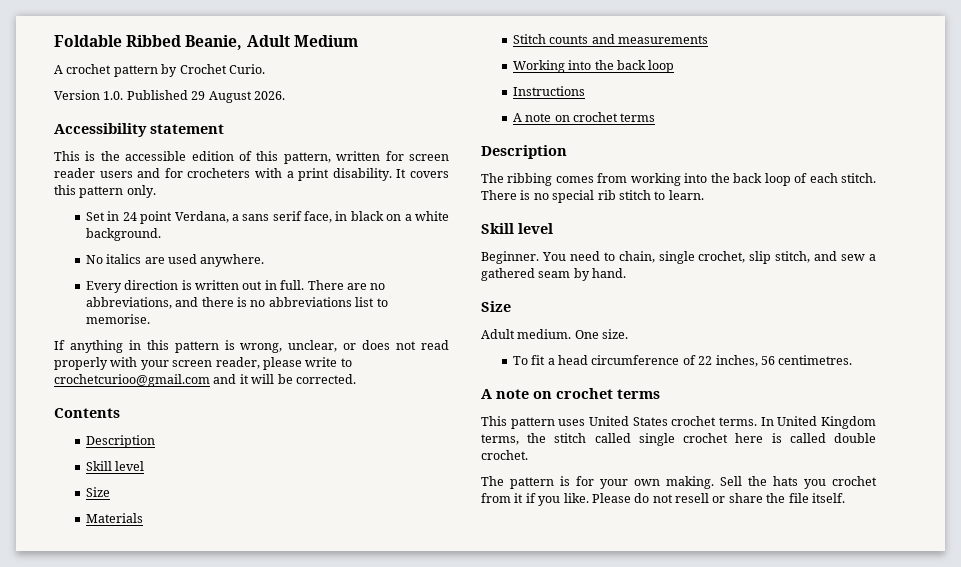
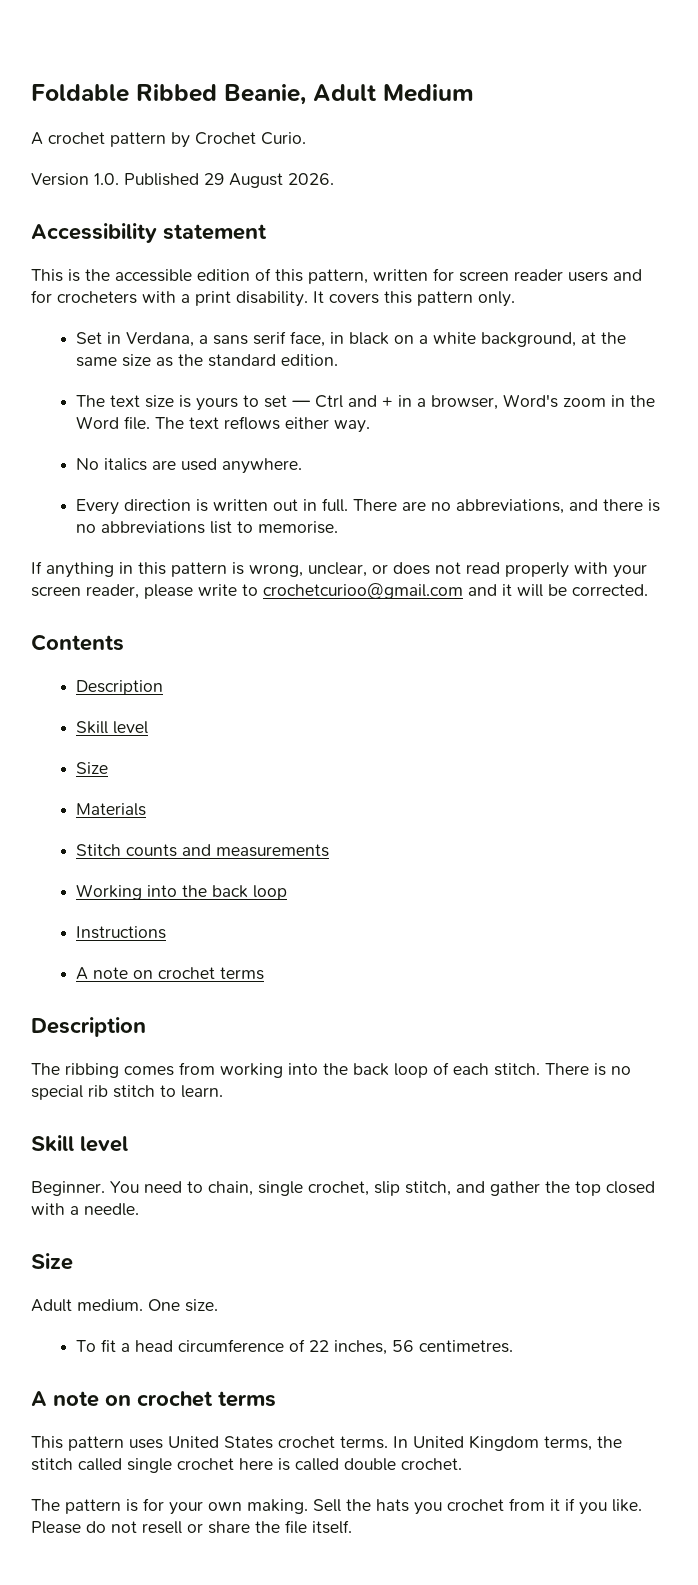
- Set in 24 point Verdana, a sans serif face, in black on a white background.
+ Set in Verdana, a sans serif face, in black on a white background, at the same size as the standard edition.
+ The text size is yours to set — Ctrl and + in a browser, Word's zoom in the Word file. The text reflows either way.
- You need to chain, single crochet, slip stitch, and sew a gathered seam by hand.
+ You need to chain, single crochet, slip stitch, and gather the top closed with a needle.

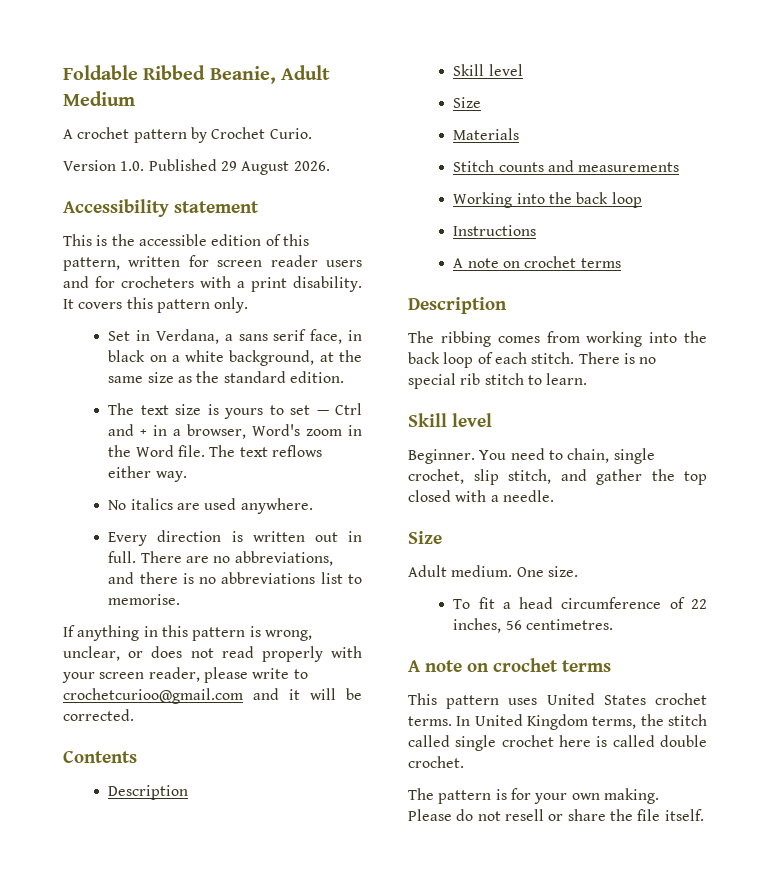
- Sell the hats you crochet from it if you like.

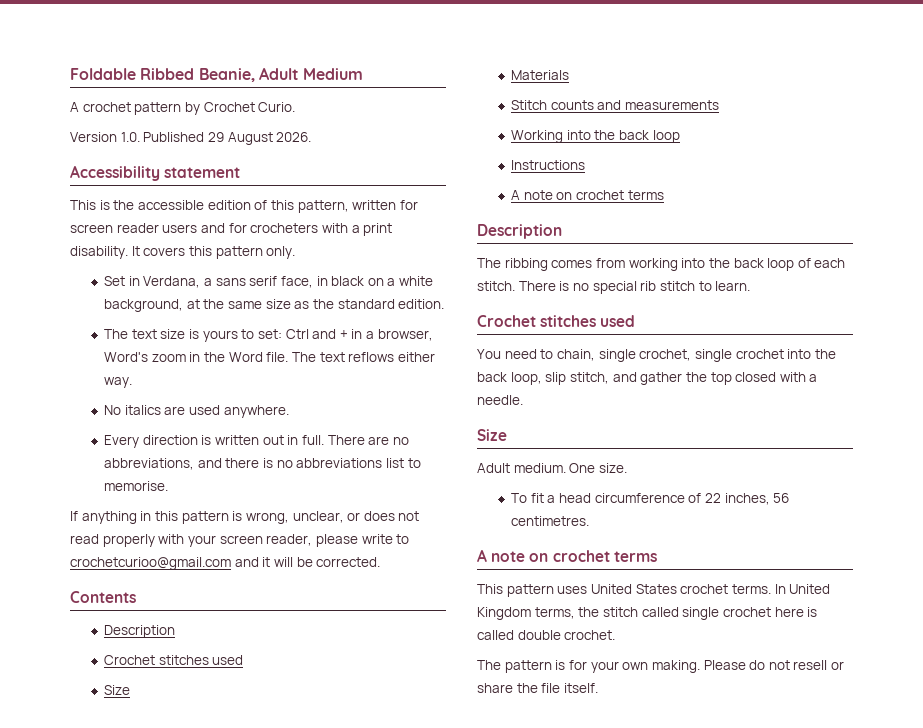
- The text size is yours to set — Ctrl and + in a browser, Word's zoom in the Word file.
+ The text size is yours to set: Ctrl and + in a browser, Word's zoom in the Word file.
  Contents
  Description
- Skill level
+ Crochet stitches used
  There is no special rib stitch to learn.
- Skill level
- Beginner. You need to chain, single crochet, slip stitch, and gather the top closed with a needle.
+ Crochet stitches used
+ You need to chain, single crochet, single crochet into the back loop, slip stitch, and gather the top closed with a needle.

